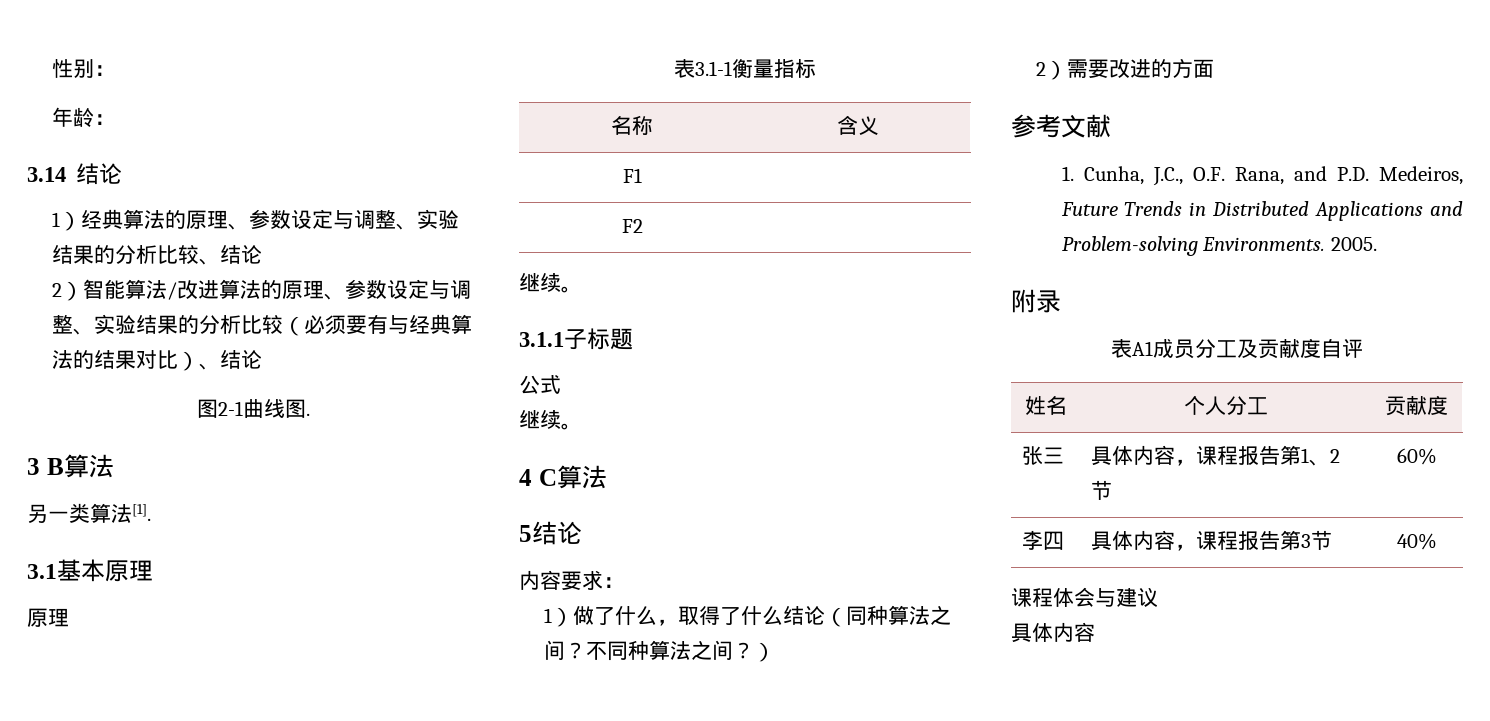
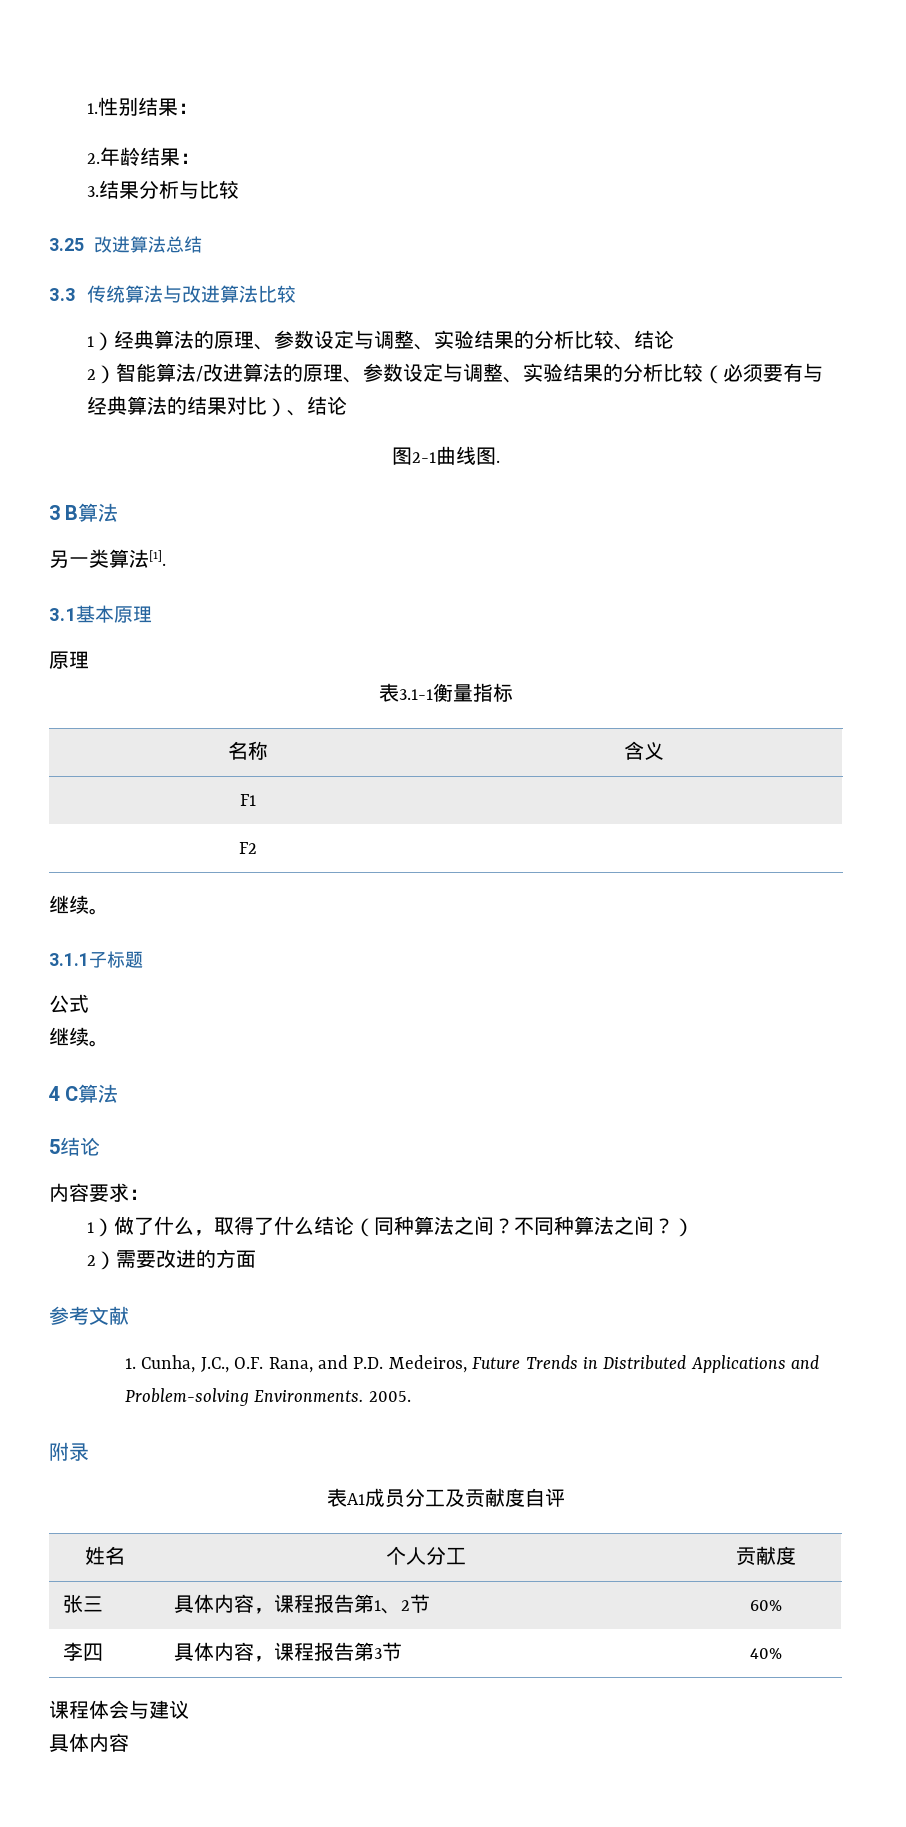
- 性别：
- 年龄：
- 3.14结论
+ 1.性别结果：
+ 2.年龄结果：
+ 3.结果分析与比较
+ 3.25改进算法总结
+ 3.3传统算法与改进算法比较

